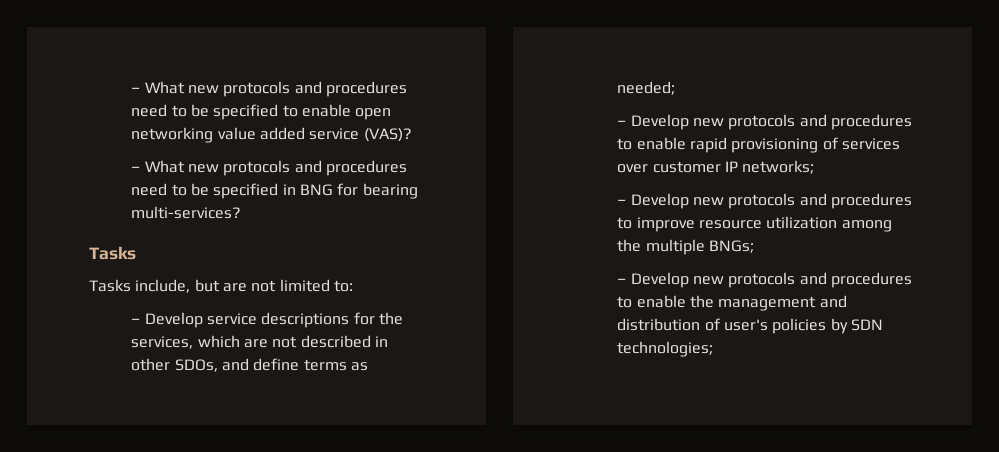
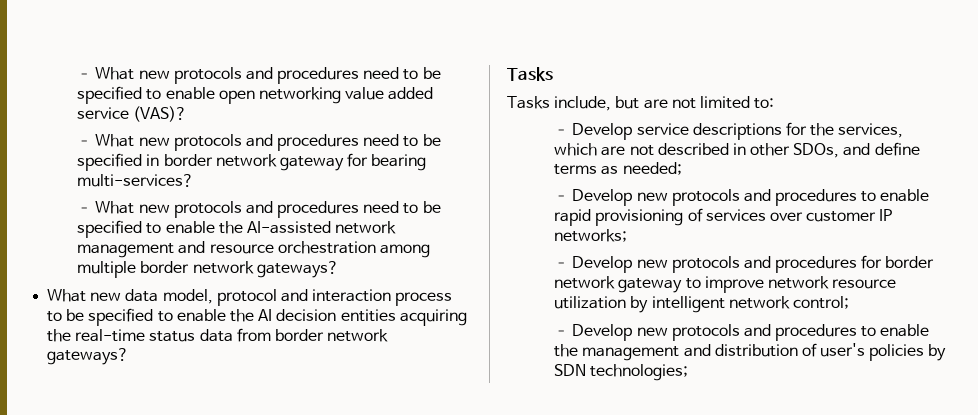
- – What new protocols and procedures need to be specified in BNG for bearing multi-services?
+ – What new protocols and procedures need to be specified in border network gateway for bearing multi-services?
+ – What new protocols and procedures need to be specified to enable the AI-assisted network management and resource orchestration among multiple border network gateways?
+ What new data model, protocol and interaction process to be specified to enable the AI decision entities acquiring the real-time status data from border network gateways?
- – Develop new protocols and procedures to improve resource utilization among the multiple BNGs;
+ – Develop new protocols and procedures for border network gateway to improve network resource utilization by intelligent network control;

